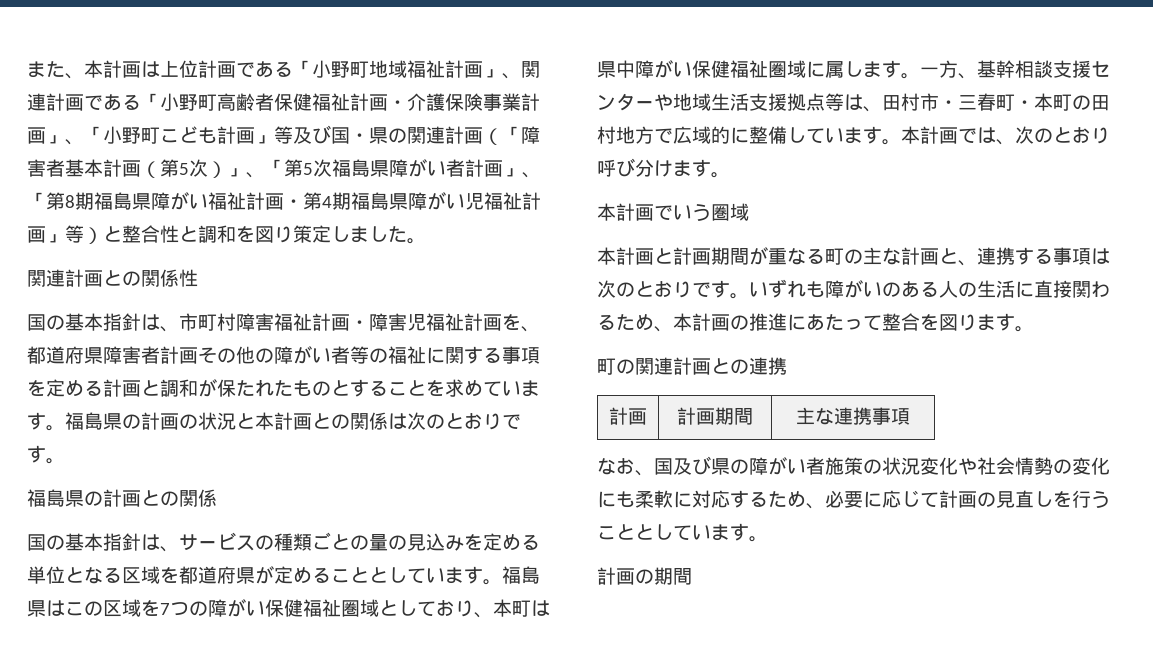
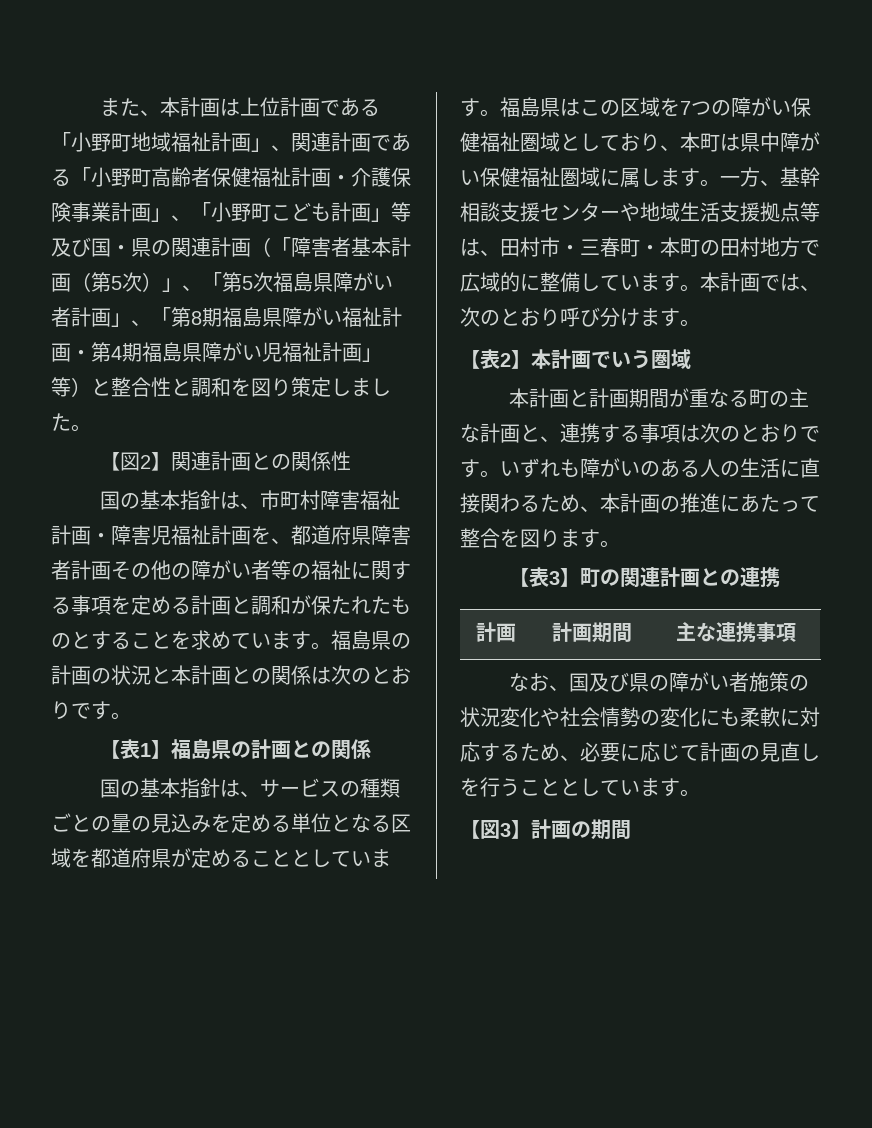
- 関連計画との関係性
+ 【図2】関連計画との関係性
- 福島県の計画との関係
+ 【表1】福島県の計画との関係
- 本計画でいう圏域
+ 【表2】本計画でいう圏域
- 町の関連計画との連携
+ 【表3】町の関連計画との連携
- 計画の期間
+ 【図3】計画の期間

